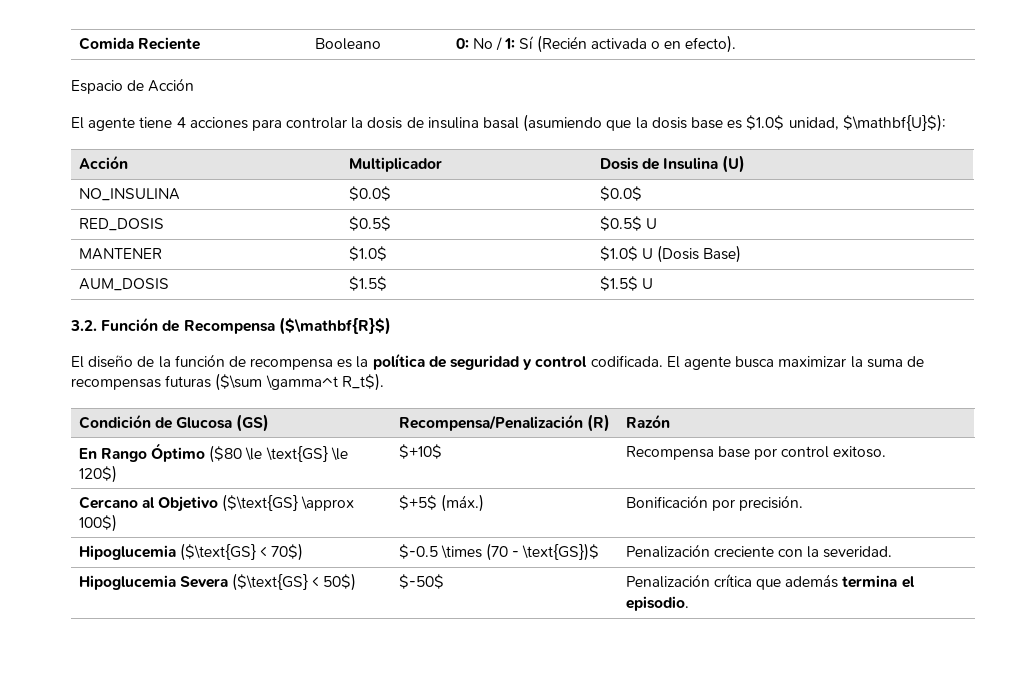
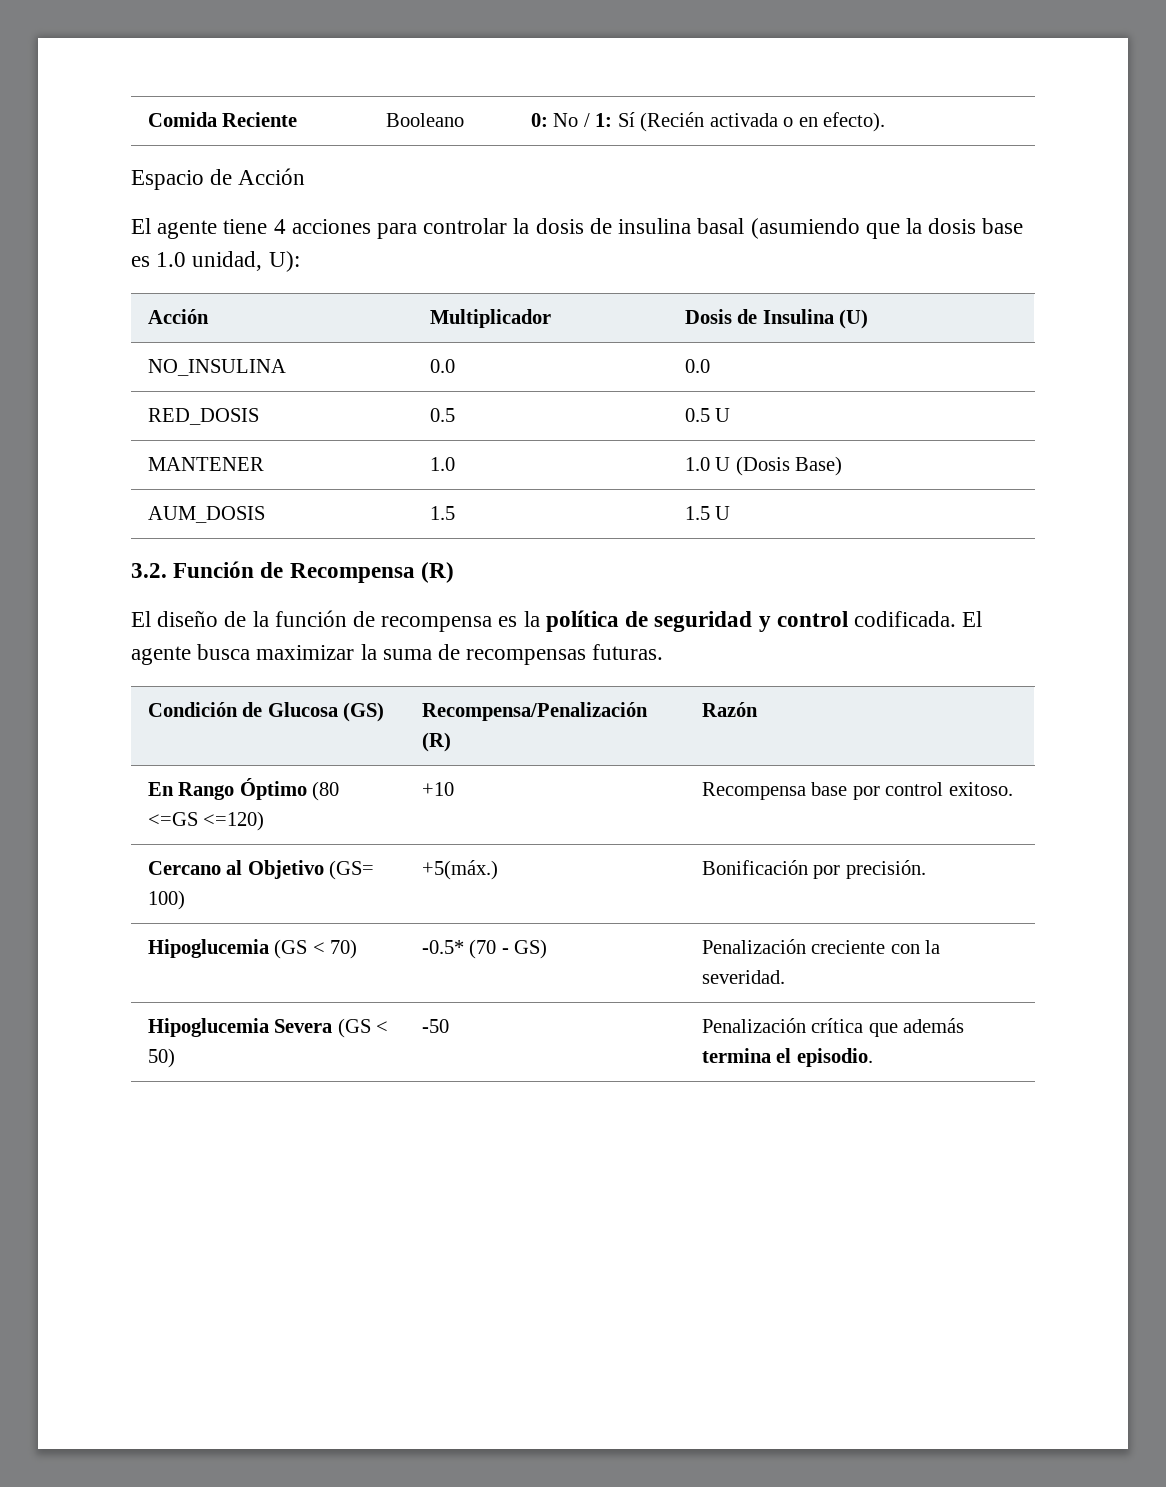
- El agente tiene 4 acciones para controlar la dosis de insulina basal (asumiendo que la dosis base es $1.0$ unidad, $\mathbf{U}$):
+ El agente tiene 4 acciones para controlar la dosis de insulina basal (asumiendo que la dosis base es 1.0 unidad, U):
- NO_INSULINA | $0.0$ | $0.0$
+ NO_INSULINA | 0.0 | 0.0
- RED_DOSIS | $0.5$ | $0.5$ U
+ RED_DOSIS | 0.5 | 0.5 U
- MANTENER | $1.0$ | $1.0$ U (Dosis Base)
+ MANTENER | 1.0 | 1.0 U (Dosis Base)
- AUM_DOSIS | $1.5$ | $1.5$ U
+ AUM_DOSIS | 1.5 | 1.5 U
- 3.2. Función de Recompensa ($\mathbf{R}$)
+ 3.2. Función de Recompensa (R)
- El agente busca maximizar la suma de recompensas futuras ($\sum \gamma^t R_t$).
+ El agente busca maximizar la suma de recompensas futuras.
- En Rango Óptimo ($80 \le \text{GS} \le 120$) | $+10$ | Recompensa base por control exitoso.
+ En Rango Óptimo (80 <=GS <=120) | +10 | Recompensa base por control exitoso.
- Cercano al Objetivo ($\text{GS} \approx 100$) | $+5$ (máx.) | Bonificación por precisión.
+ Cercano al Objetivo (GS= 100) | +5(máx.) | Bonificación por precisión.
- Hipoglucemia ($\text{GS} < 70$) | $-0.5 \times (70 - \text{GS})$ | Penalización creciente con la severidad.
+ Hipoglucemia (GS < 70) | -0.5* (70 - GS) | Penalización creciente con la severidad.
- Hipoglucemia Severa ($\text{GS} < 50$) | $-50$ | Penalización crítica que además termina el episodio.
+ Hipoglucemia Severa (GS < 50) | -50 | Penalización crítica que además termina el episodio.

